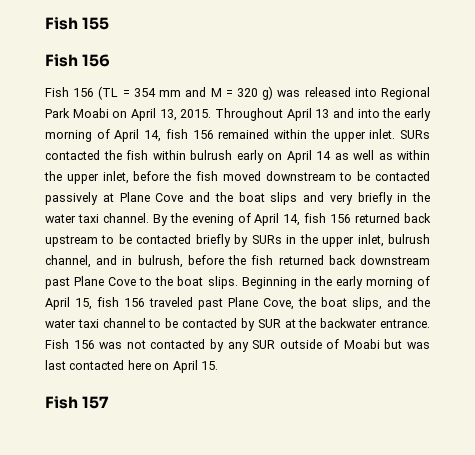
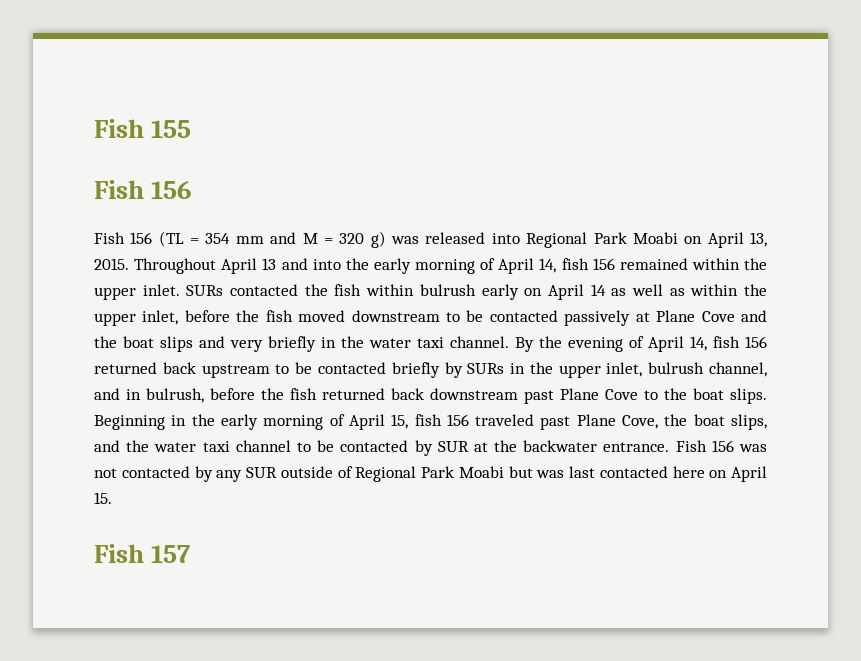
- Fish 156 was not contacted by any SUR outside of Moabi but was last contacted here on April 15.
+ Fish 156 was not contacted by any SUR outside of Regional Park Moabi but was last contacted here on April 15.

